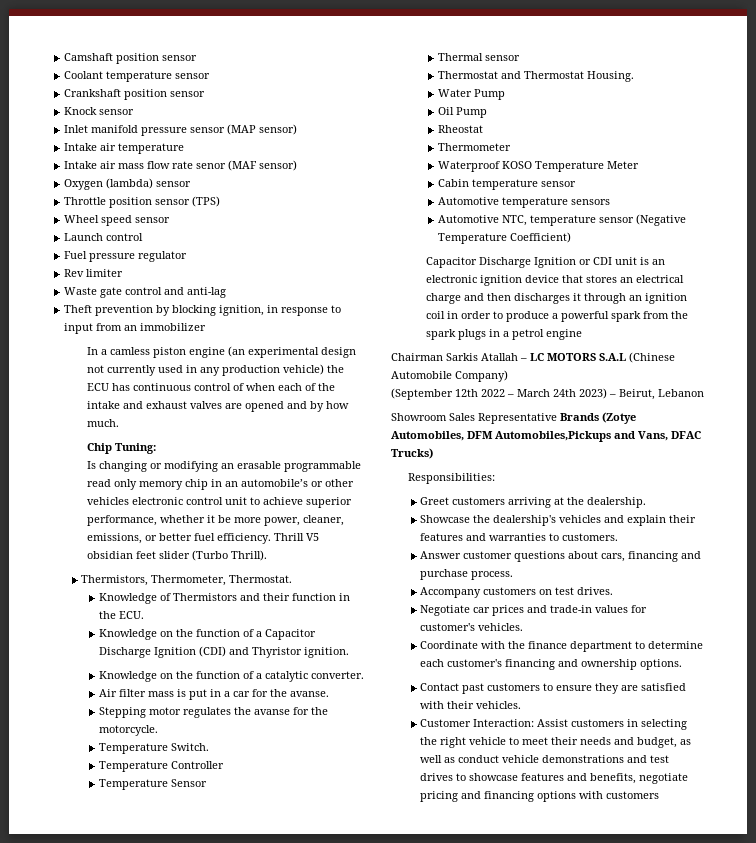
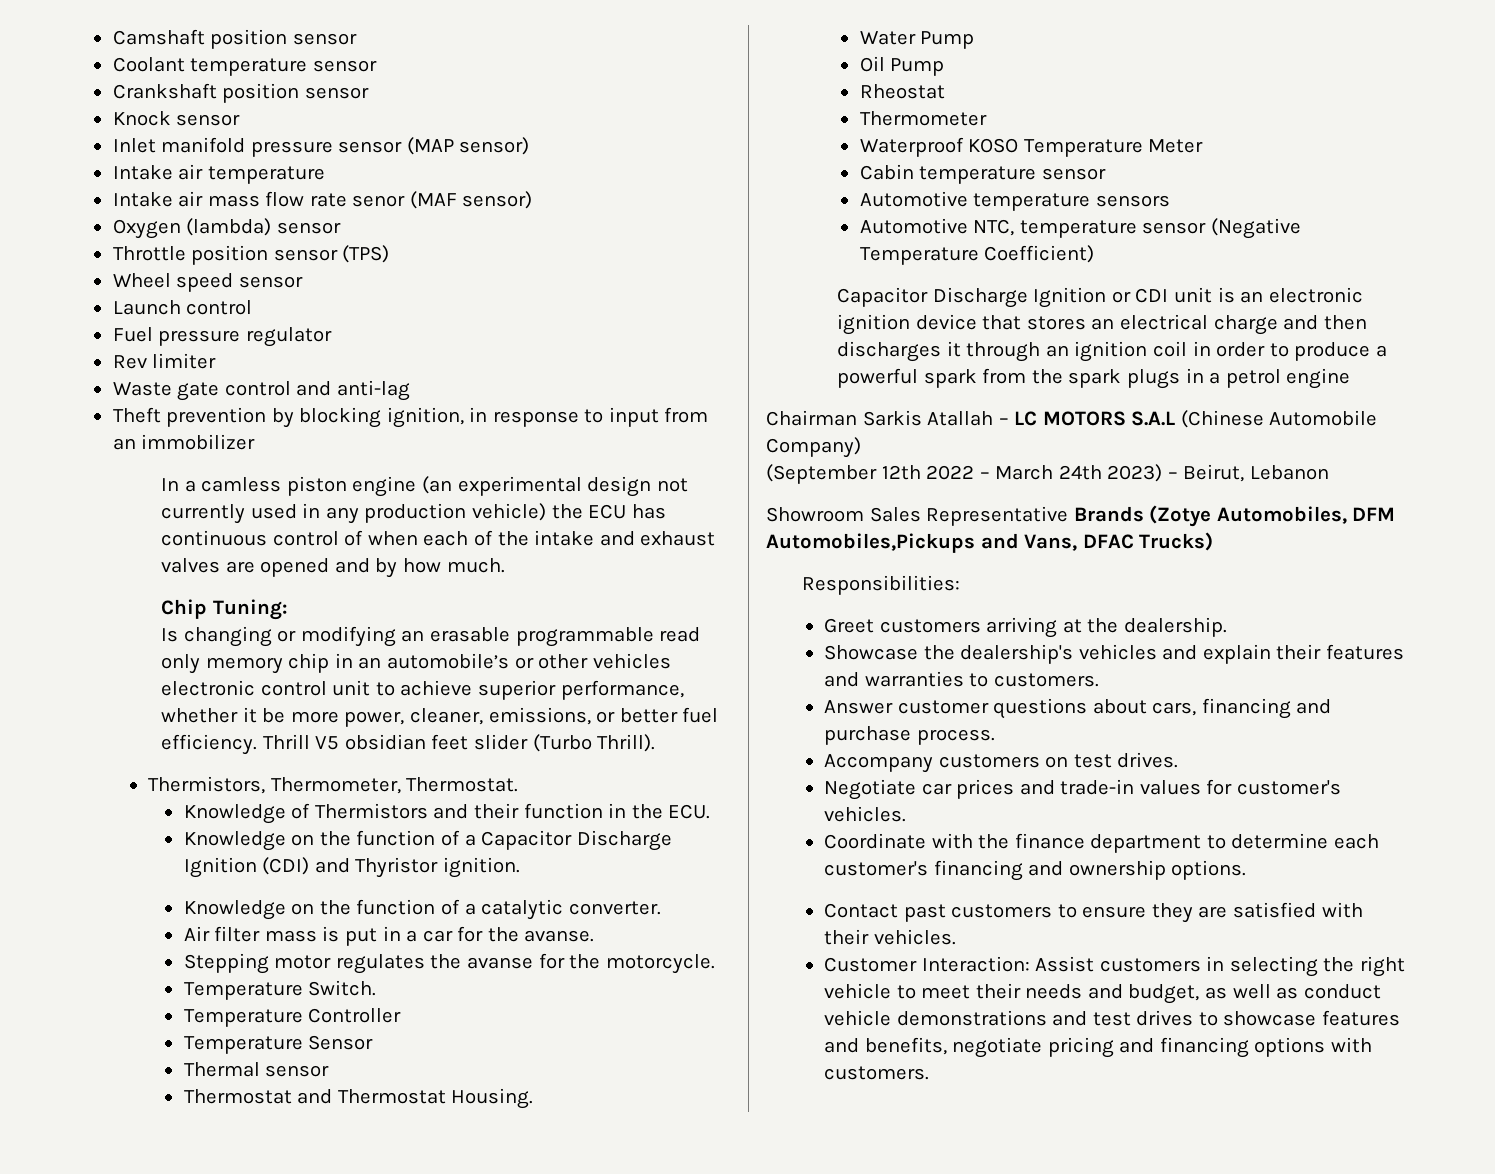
- Customer Interaction: Assist customers in selecting the right vehicle to meet their needs and budget, as well as conduct vehicle demonstrations and test drives to showcase features and benefits, negotiate pricing and financing options with customers
+ Customer Interaction: Assist customers in selecting the right vehicle to meet their needs and budget, as well as conduct vehicle demonstrations and test drives to showcase features and benefits, negotiate pricing and financing options with customers.

